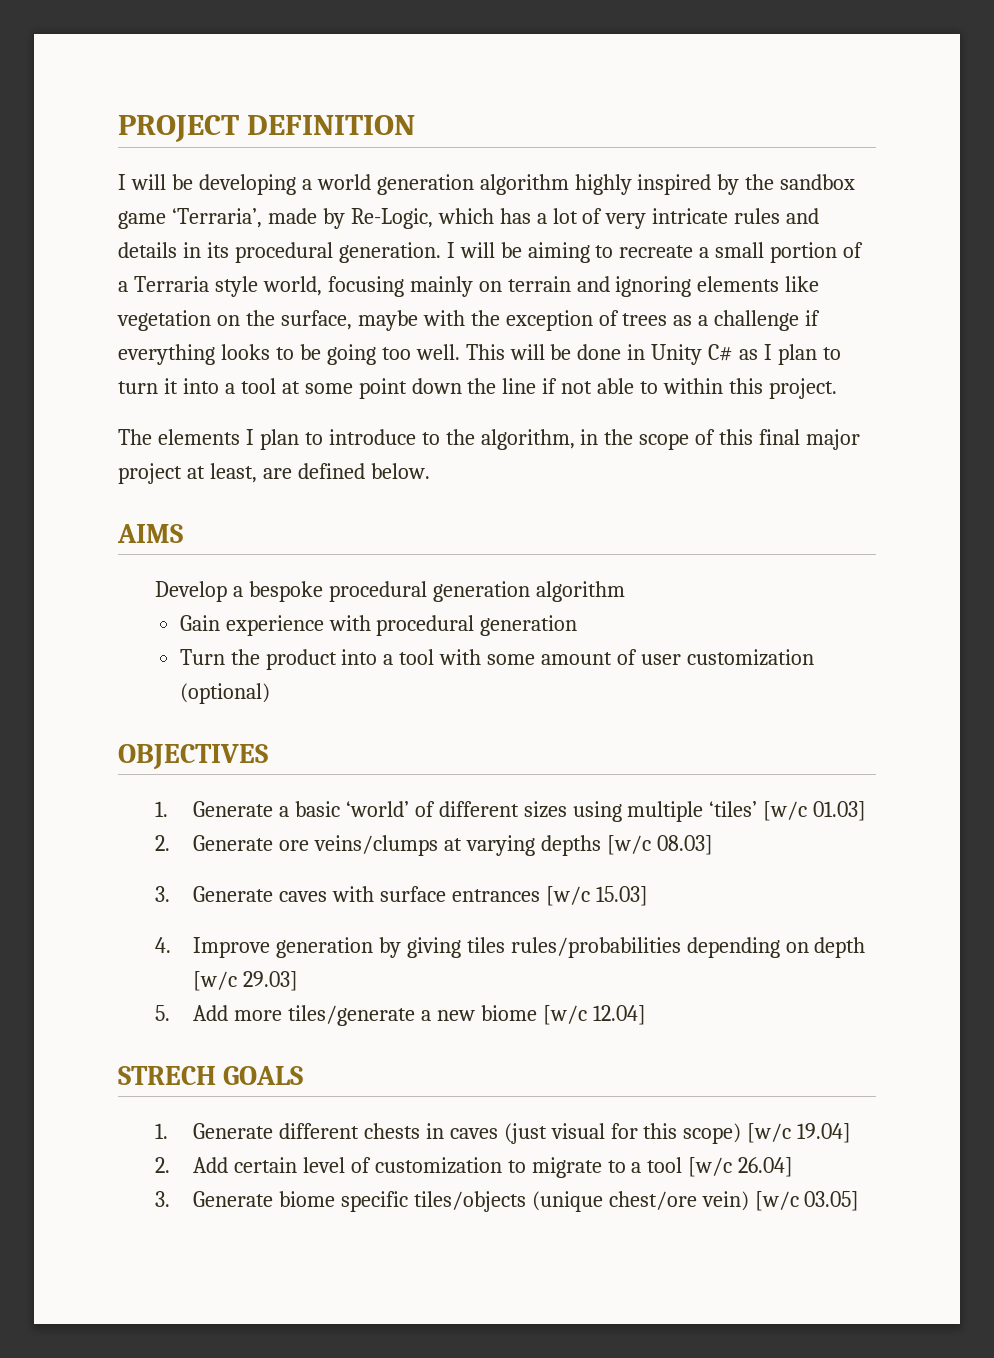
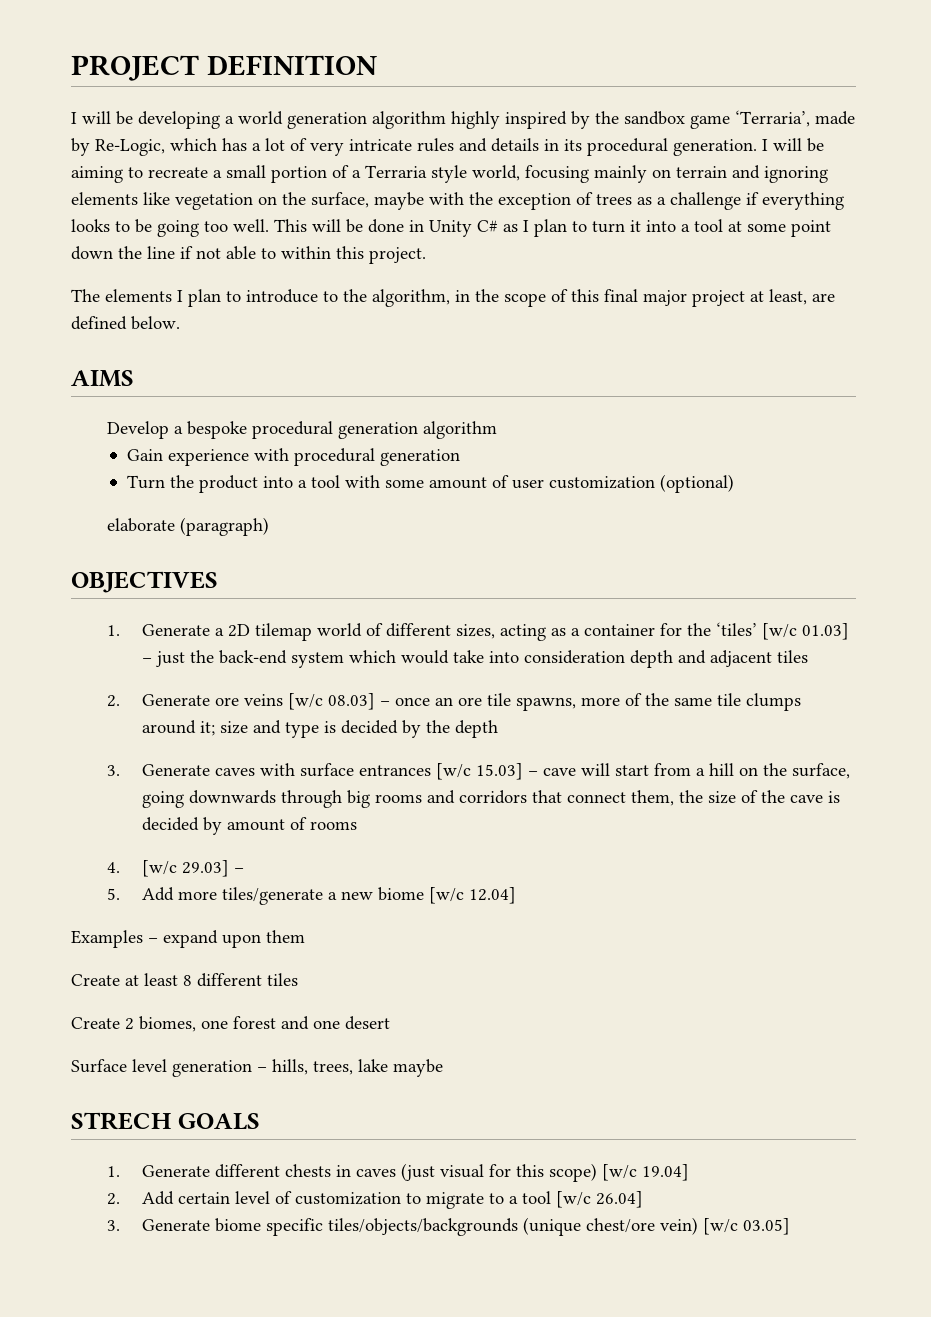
+ elaborate (paragraph)
- 1. Generate a basic ‘world’ of different sizes using multiple ‘tiles’ [w/c 01.03]
- 2. Generate ore veins/clumps at varying depths [w/c 08.03]
+ 1. Generate a 2D tilemap world of different sizes, acting as a container for the ‘tiles’ [w/c 01.03] – just the back-end system which would take into consideration depth and adjacent tiles
+ 2. Generate ore veins [w/c 08.03] – once an ore tile spawns, more of the same tile clumps around it; size and type is decided by the depth
- 3. Generate caves with surface entrances [w/c 15.03]
- 4. Improve generation by giving tiles rules/probabilities depending on depth [w/c 29.03]
+ 3. Generate caves with surface entrances [w/c 15.03] – cave will start from a hill on the surface, going downwards through big rooms and corridors that connect them, the size of the cave is decided by amount of rooms
+ 4. [w/c 29.03] –
+ Examples – expand upon them
+ Create at least 8 different tiles
+ Create 2 biomes, one forest and one desert
+ Surface level generation – hills, trees, lake maybe
- 3. Generate biome specific tiles/objects (unique chest/ore vein) [w/c 03.05]
+ 3. Generate biome specific tiles/objects/backgrounds (unique chest/ore vein) [w/c 03.05]

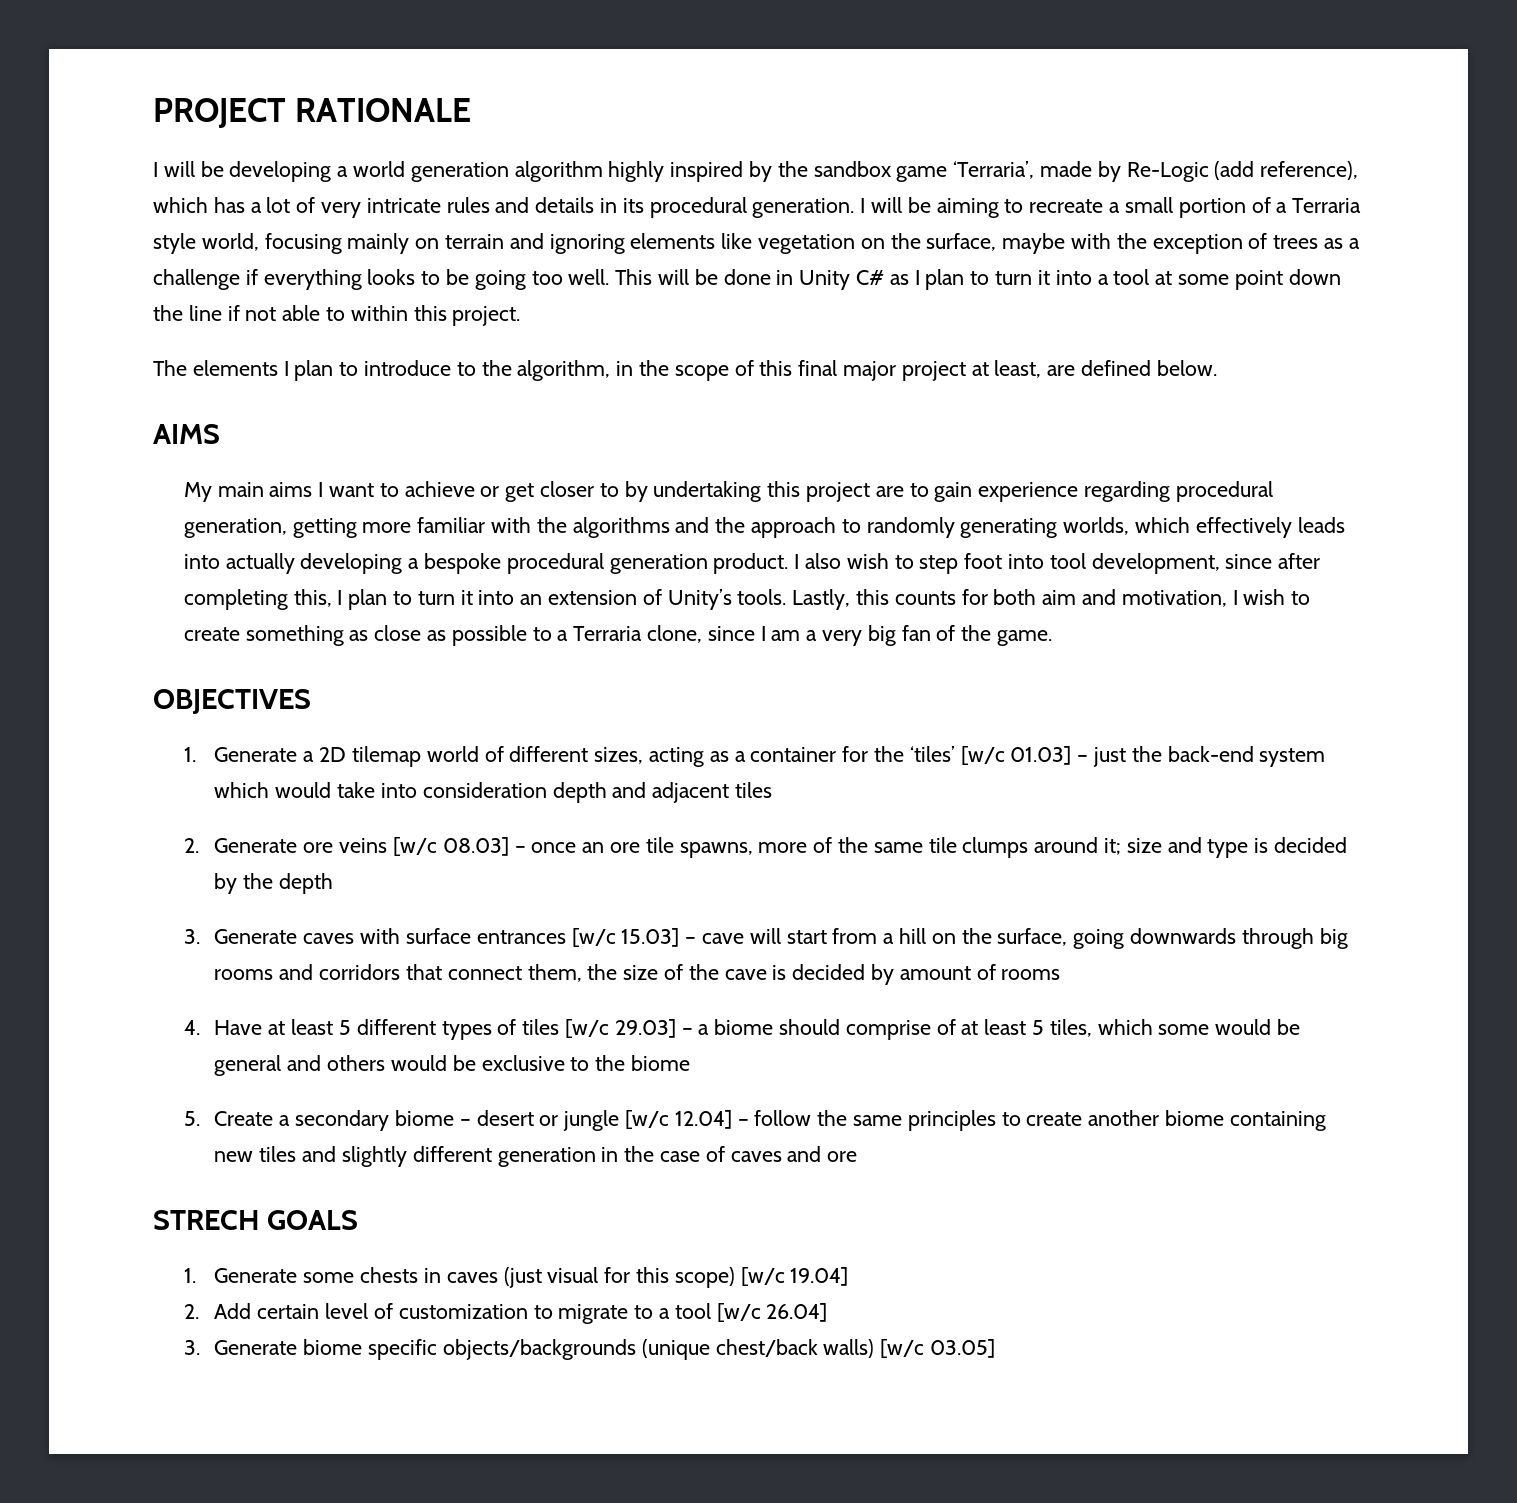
- PROJECT DEFINITION
+ PROJECT RATIONALE
- I will be developing a world generation algorithm highly inspired by the sandbox game ‘Terraria’, made by Re-Logic, which has a lot of very intricate rules and details in its procedural generation.
+ I will be developing a world generation algorithm highly inspired by the sandbox game ‘Terraria’, made by Re-Logic (add reference), which has a lot of very intricate rules and details in its procedural generation.
- Develop a bespoke procedural generation algorithm
- Gain experience with procedural generation
- Turn the product into a tool with some amount of user customization (optional)
- elaborate (paragraph)
+ My main aims I want to achieve or get closer to by undertaking this project are to gain experience regarding procedural generation, getting more familiar with the algorithms and the approach to randomly generating worlds, which effectively leads into actually developing a bespoke procedural generation product. I also wish to step foot into tool development, since after completing this, I plan to turn it into an extension of Unity’s tools. Lastly, this counts for both aim and motivation, I wish to create something as close as possible to a Terraria clone, since I am a very big fan of the game.
- 4. [w/c 29.03] –
- 5. Add more tiles/generate a new biome [w/c 12.04]
- Examples – expand upon them
- Create at least 8 different tiles
- Create 2 biomes, one forest and one desert
- Surface level generation – hills, trees, lake maybe
+ 4. Have at least 5 different types of tiles [w/c 29.03] – a biome should comprise of at least 5 tiles, which some would be general and others would be exclusive to the biome
+ 5. Create a secondary biome – desert or jungle [w/c 12.04] – follow the same principles to create another biome containing new tiles and slightly different generation in the case of caves and ore
- 1. Generate different chests in caves (just visual for this scope) [w/c 19.04]
+ 1. Generate some chests in caves (just visual for this scope) [w/c 19.04]
- 3. Generate biome specific tiles/objects/backgrounds (unique chest/ore vein) [w/c 03.05]
+ 3. Generate biome specific objects/backgrounds (unique chest/back walls) [w/c 03.05]

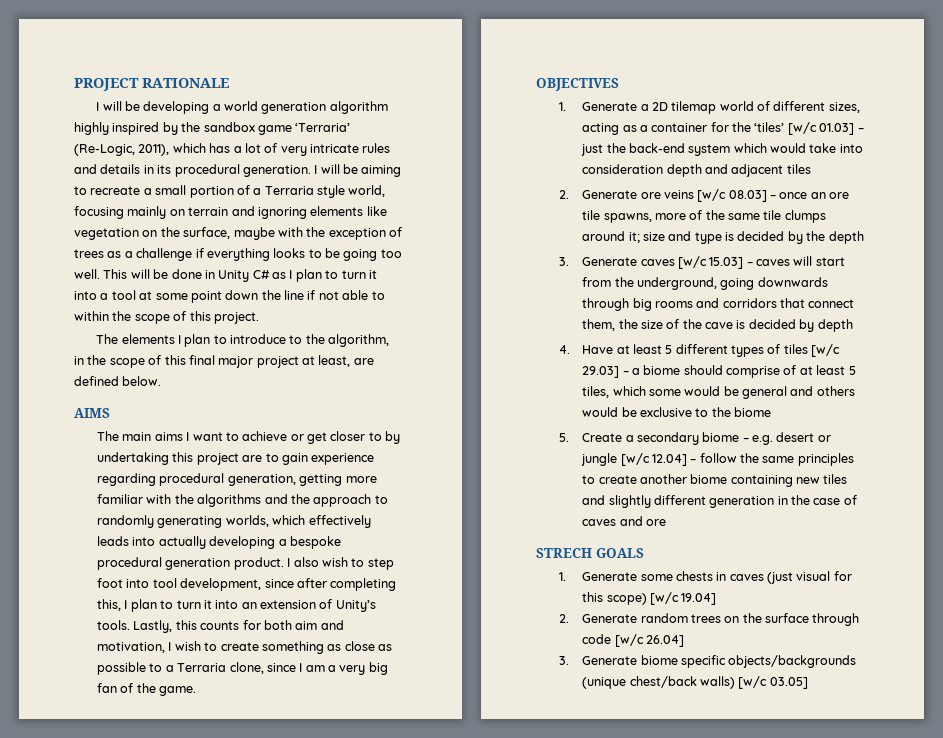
- I will be developing a world generation algorithm highly inspired by the sandbox game ‘Terraria’, made by Re-Logic (add reference), which has a lot of very intricate rules and details in its procedural generation.
+ I will be developing a world generation algorithm highly inspired by the sandbox game ‘Terraria’ (Re-Logic, 2011), which has a lot of very intricate rules and details in its procedural generation.
- This will be done in Unity C# as I plan to turn it into a tool at some point down the line if not able to within this project.
+ This will be done in Unity C# as I plan to turn it into a tool at some point down the line if not able to within the scope of this project.
- My main aims I want to achieve or get closer to by undertaking this project are to gain experience regarding procedural generation, getting more familiar with the algorithms and the approach to randomly generating worlds, which effectively leads into actually developing a bespoke procedural generation product.
+ The main aims I want to achieve or get closer to by undertaking this project are to gain experience regarding procedural generation, getting more familiar with the algorithms and the approach to randomly generating worlds, which effectively leads into actually developing a bespoke procedural generation product.
- 3. Generate caves with surface entrances [w/c 15.03] – cave will start from a hill on the surface, going downwards through big rooms and corridors that connect them, the size of the cave is decided by amount of rooms
+ 3. Generate caves [w/c 15.03] – caves will start from the underground, going downwards through big rooms and corridors that connect them, the size of the cave is decided by depth
- 5. Create a secondary biome – desert or jungle [w/c 12.04] – follow the same principles to create another biome containing new tiles and slightly different generation in the case of caves and ore
+ 5. Create a secondary biome – e.g. desert or jungle [w/c 12.04] – follow the same principles to create another biome containing new tiles and slightly different generation in the case of caves and ore
- 2. Add certain level of customization to migrate to a tool [w/c 26.04]
+ 2. Generate random trees on the surface through code [w/c 26.04]

